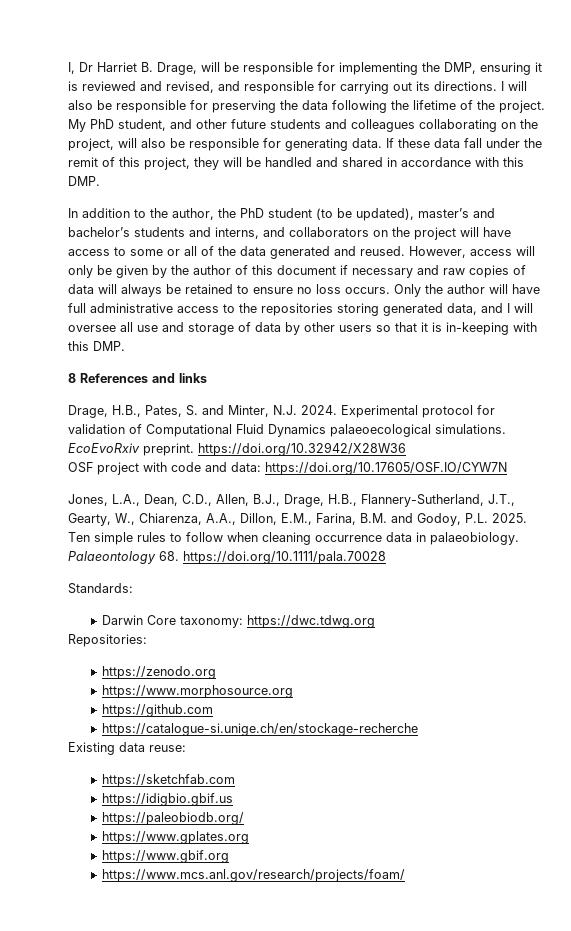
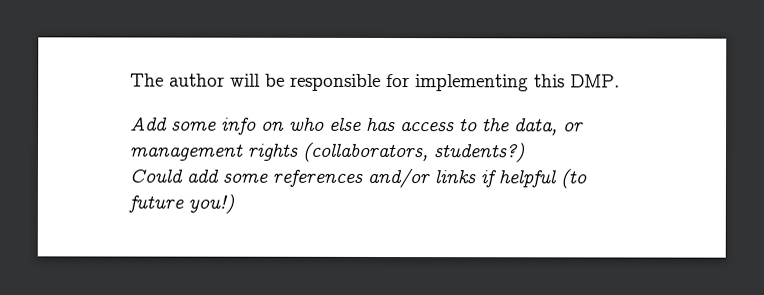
- I, Dr Harriet B. Drage, will be responsible for implementing the DMP, ensuring it is reviewed and revised, and responsible for carrying out its directions. I will also be responsible for preserving the data following the lifetime of the project. My PhD student, and other future students and colleagues collaborating on the project, will also be responsible for generating data. If these data fall under the remit of this project, they will be handled and shared in accordance with this DMP.
- In addition to the author, the PhD student (to be updated), master’s and bachelor’s students and interns, and collaborators on the project will have access to some or all of the data generated and reused. However, access will only be given by the author of this document if necessary and raw copies of data will always be retained to ensure no loss occurs. Only the author will have full administrative access to the repositories storing generated data, and I will oversee all use and storage of data by other users so that it is in-keeping with this DMP.
- 8 References and links
- Drage, H.B., Pates, S. and Minter, N.J. 2024. Experimental protocol for validation of Computational Fluid Dynamics palaeoecological simulations. EcoEvoRxiv preprint. https://doi.org/10.32942/X28W36
- OSF project with code and data: https://doi.org/10.17605/OSF.IO/CYW7N
- Jones, L.A., Dean, C.D., Allen, B.J., Drage, H.B., Flannery-Sutherland, J.T., Gearty, W., Chiarenza, A.A., Dillon, E.M., Farina, B.M. and Godoy, P.L. 2025. Ten simple rules to follow when cleaning occurrence data in palaeobiology. Palaeontology 68. https://doi.org/10.1111/pala.70028
- Standards:
- Darwin Core taxonomy: https://dwc.tdwg.org
- Repositories:
- https://zenodo.org
- https://www.morphosource.org
- https://github.com
- https://catalogue-si.unige.ch/en/stockage-recherche
- Existing data reuse:
- https://sketchfab.com
- https://idigbio.gbif.us
- https://paleobiodb.org/
- https://www.gplates.org
- https://www.gbif.org
- https://www.mcs.anl.gov/research/projects/foam/
+ The author will be responsible for implementing this DMP.
+ Add some info on who else has access to the data, or management rights (collaborators, students?)
+ Could add some references and/or links if helpful (to future you!)

